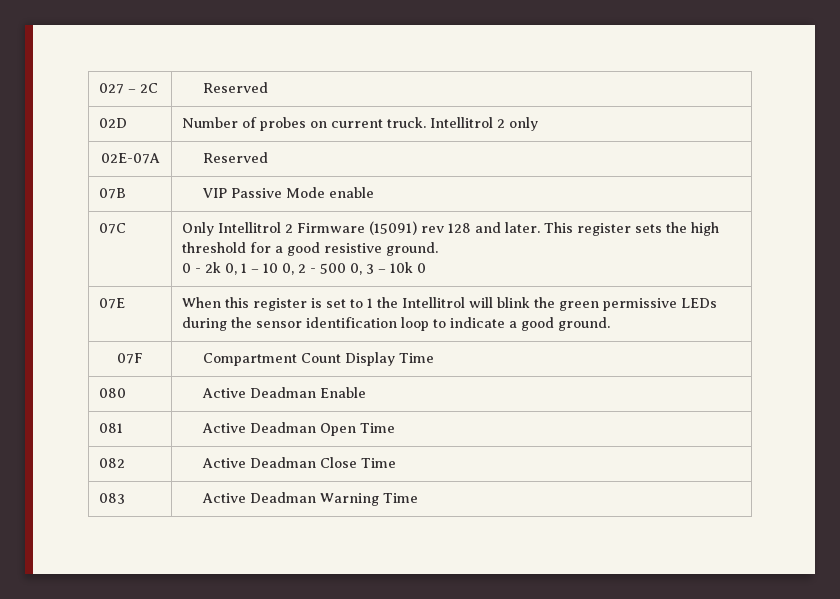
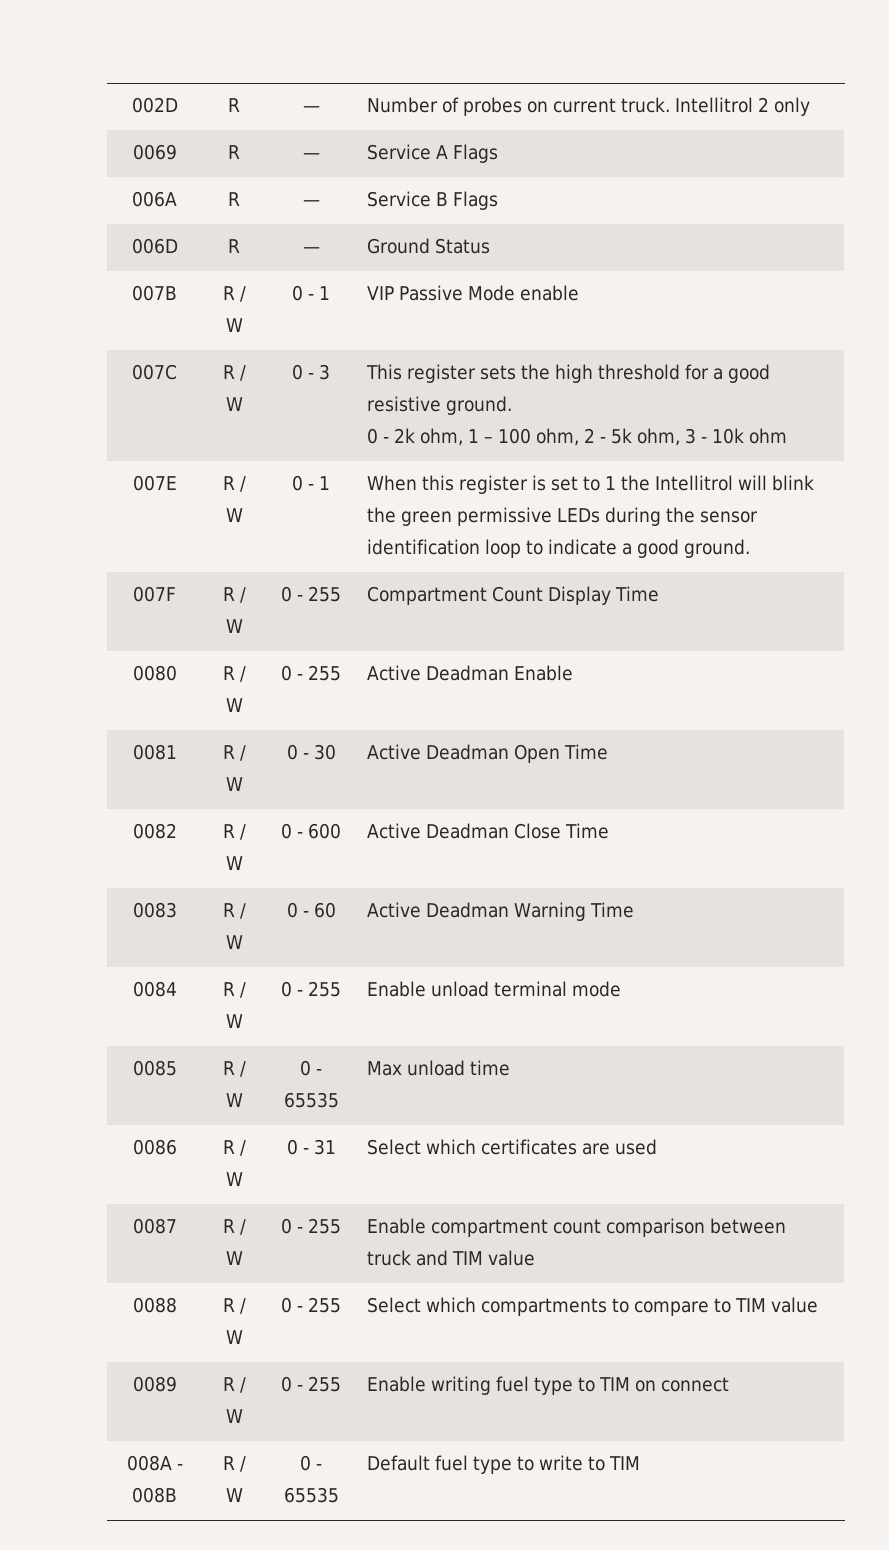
- 027 – 2C | Reserved
- 02D | Number of probes on current truck. Intellitrol 2 only
+ 002D | R | — | Number of probes on current truck. Intellitrol 2 only
- 02E-07A | Reserved
- 07B | VIP Passive Mode enable
- 07C | Only Intellitrol 2 Firmware (15091) rev 128 and later. This register sets the high threshold for a good resistive ground.
- 0 - 2k 0, 1 – 10 0, 2 - 500 0, 3 – 10k 0
- 07E | When this register is set to 1 the Intellitrol will blink the green permissive LEDs during the sensor identification loop to indicate a good ground.
+ 0069 | R | — | Service A Flags
+ 006A | R | — | Service B Flags
+ 006D | R | — | Ground Status
+ 007B | R / W | 0 - 1 | VIP Passive Mode enable
+ 007C | R / W | 0 - 3 | This register sets the high threshold for a good resistive ground.
+ 0 - 2k ohm, 1 – 100 ohm, 2 - 5k ohm, 3 - 10k ohm
+ 007E | R / W | 0 - 1 | When this register is set to 1 the Intellitrol will blink the green permissive LEDs during the sensor identification loop to indicate a good ground.
- 07F | Compartment Count Display Time
- 080 | Active Deadman Enable
- 081 | Active Deadman Open Time
- 082 | Active Deadman Close Time
- 083 | Active Deadman Warning Time
+ 007F | R / W | 0 - 255 | Compartment Count Display Time
+ 0080 | R / W | 0 - 255 | Active Deadman Enable
+ 0081 | R / W | 0 - 30 | Active Deadman Open Time
+ 0082 | R / W | 0 - 600 | Active Deadman Close Time
+ 0083 | R / W | 0 - 60 | Active Deadman Warning Time
+ 0084 | R / W | 0 - 255 | Enable unload terminal mode
+ 0085 | R / W | 0 - 65535 | Max unload time
+ 0086 | R / W | 0 - 31 | Select which certificates are used
+ 0087 | R / W | 0 - 255 | Enable compartment count comparison between truck and TIM value
+ 0088 | R / W | 0 - 255 | Select which compartments to compare to TIM value
+ 0089 | R / W | 0 - 255 | Enable writing fuel type to TIM on connect
+ 008A - 008B | R / W | 0 - 65535 | Default fuel type to write to TIM

